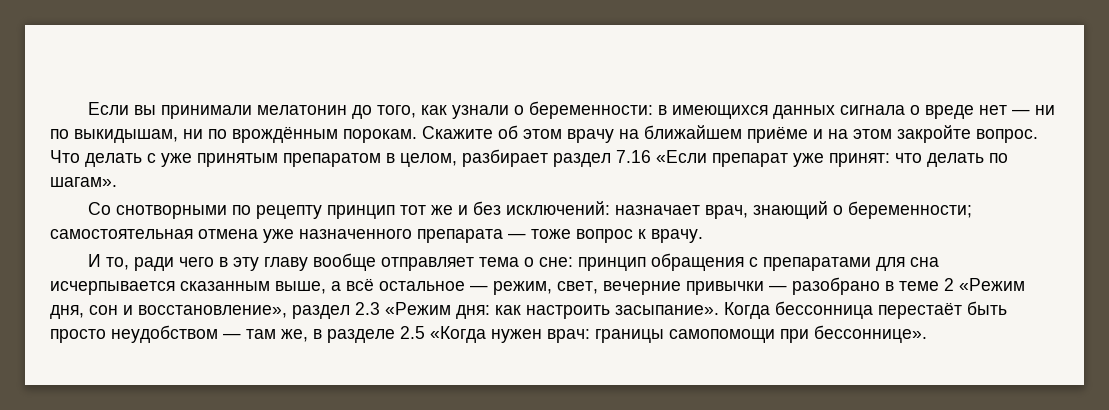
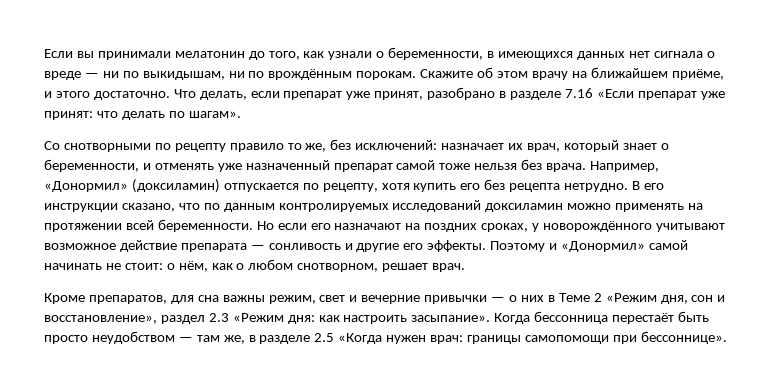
- Если вы принимали мелатонин до того, как узнали о беременности: в имеющихся данных сигнала о вреде нет — ни по выкидышам, ни по врождённым порокам.
+ Если вы принимали мелатонин до того, как узнали о беременности, в имеющихся данных нет сигнала о вреде — ни по выкидышам, ни по врождённым порокам.
- Скажите об этом врачу на ближайшем приёме и на этом закройте вопрос. Что делать с уже принятым препаратом в целом, разбирает раздел 7.16 «Если препарат уже принят: что делать по шагам».
+ Скажите об этом врачу на ближайшем приёме, и этого достаточно. Что делать, если препарат уже принят, разобрано в разделе 7.16 «Если препарат уже принят: что делать по шагам».
- Со снотворными по рецепту принцип тот же и без исключений: назначает врач, знающий о беременности; самостоятельная отмена уже назначенного препарата — тоже вопрос к врачу.
- И то, ради чего в эту главу вообще отправляет тема о сне: принцип обращения с препаратами для сна исчерпывается сказанным выше, а всё остальное — режим, свет, вечерние привычки — разобрано в теме 2 «Режим дня, сон и восстановление», раздел 2.3 «Режим дня: как настроить засыпание».
+ Со снотворными по рецепту правило то же, без исключений: назначает их врач, который знает о беременности, и отменять уже назначенный препарат самой тоже нельзя без врача. Например, «Донормил» (доксиламин) отпускается по рецепту, хотя купить его без рецепта нетрудно. В его инструкции сказано, что по данным контролируемых исследований доксиламин можно применять на протяжении всей беременности. Но если его назначают на поздних сроках, у новорождённого учитывают возможное действие препарата — сонливость и другие его эффекты. Поэтому и «Донормил» самой начинать не стоит: о нём, как о любом снотворном, решает врач.
+ Кроме препаратов, для сна важны режим, свет и вечерние привычки — о них в Теме 2 «Режим дня, сон и восстановление», раздел 2.3 «Режим дня: как настроить засыпание».

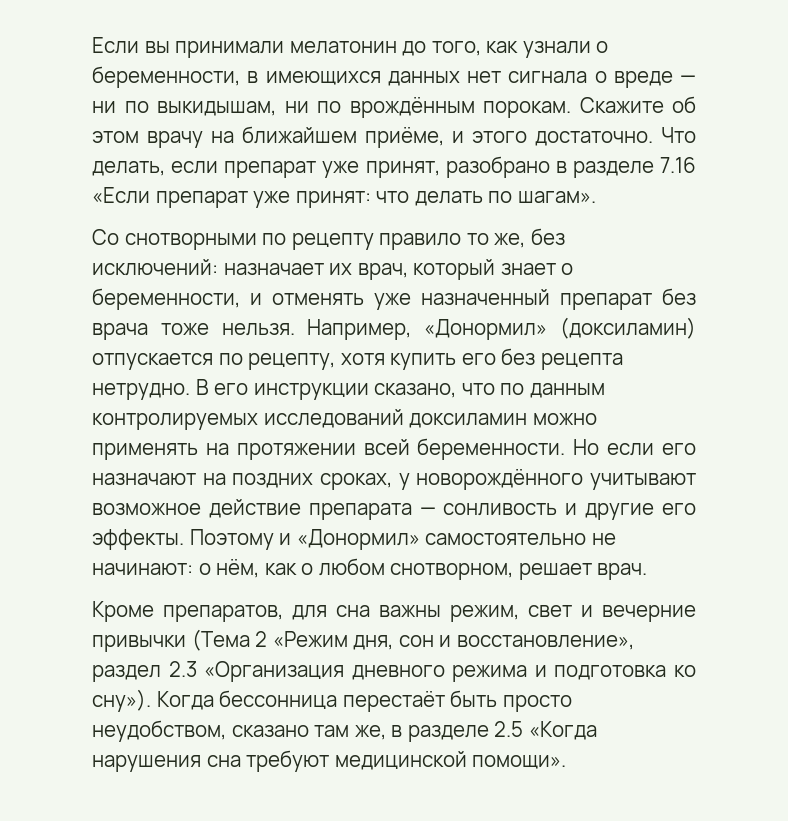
- Со снотворными по рецепту правило то же, без исключений: назначает их врач, который знает о беременности, и отменять уже назначенный препарат самой тоже нельзя без врача.
+ Со снотворными по рецепту правило то же, без исключений: назначает их врач, который знает о беременности, и отменять уже назначенный препарат без врача тоже нельзя.
- Поэтому и «Донормил» самой начинать не стоит: о нём, как о любом снотворном, решает врач.
+ Поэтому и «Донормил» самостоятельно не начинают: о нём, как о любом снотворном, решает врач.
- Кроме препаратов, для сна важны режим, свет и вечерние привычки — о них в Теме 2 «Режим дня, сон и восстановление», раздел 2.3 «Режим дня: как настроить засыпание».
+ Кроме препаратов, для сна важны режим, свет и вечерние привычки (Тема 2 «Режим дня, сон и восстановление», раздел 2.3 «Организация дневного режима и подготовка ко сну»).
- Когда бессонница перестаёт быть просто неудобством — там же, в разделе 2.5 «Когда нужен врач: границы самопомощи при бессоннице».
+ Когда бессонница перестаёт быть просто неудобством, сказано там же, в разделе 2.5 «Когда нарушения сна требуют медицинской помощи».

